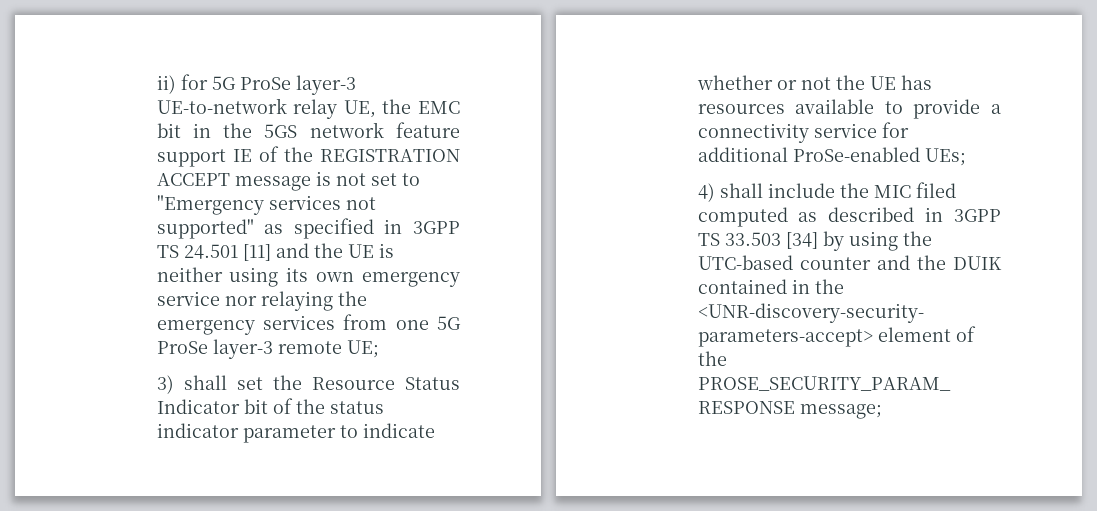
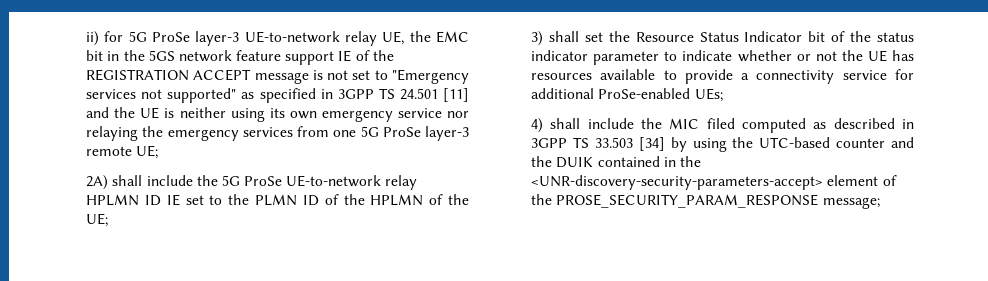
+ 2A) shall include the 5G ProSe UE-to-network relay HPLMN ID IE set to the PLMN ID of the HPLMN of the UE;

